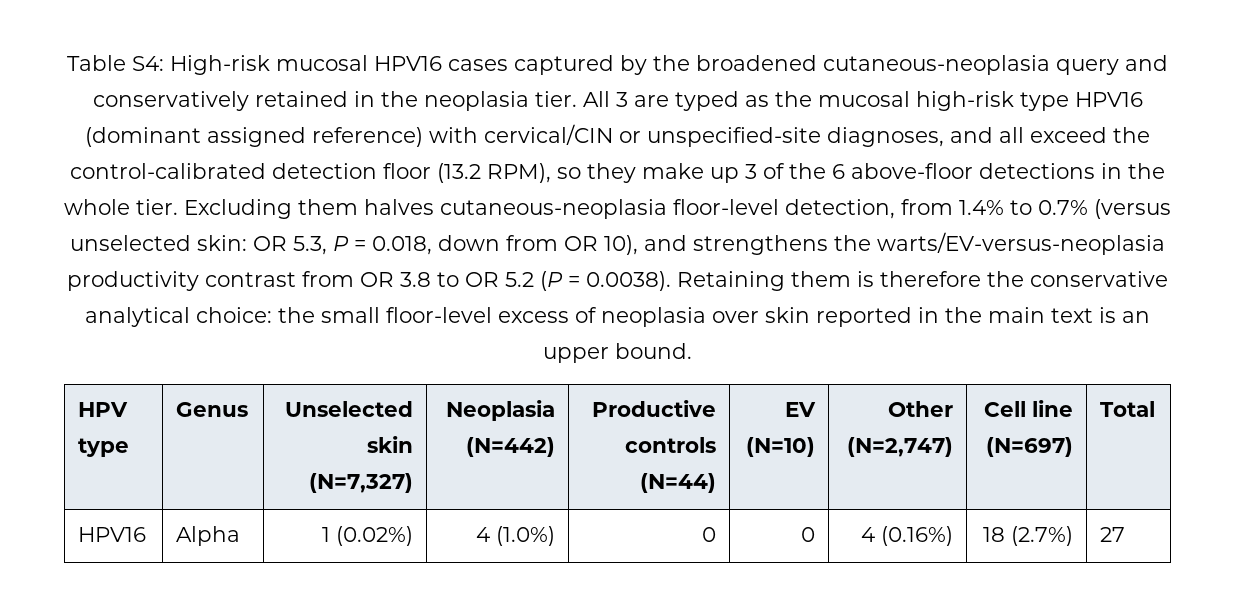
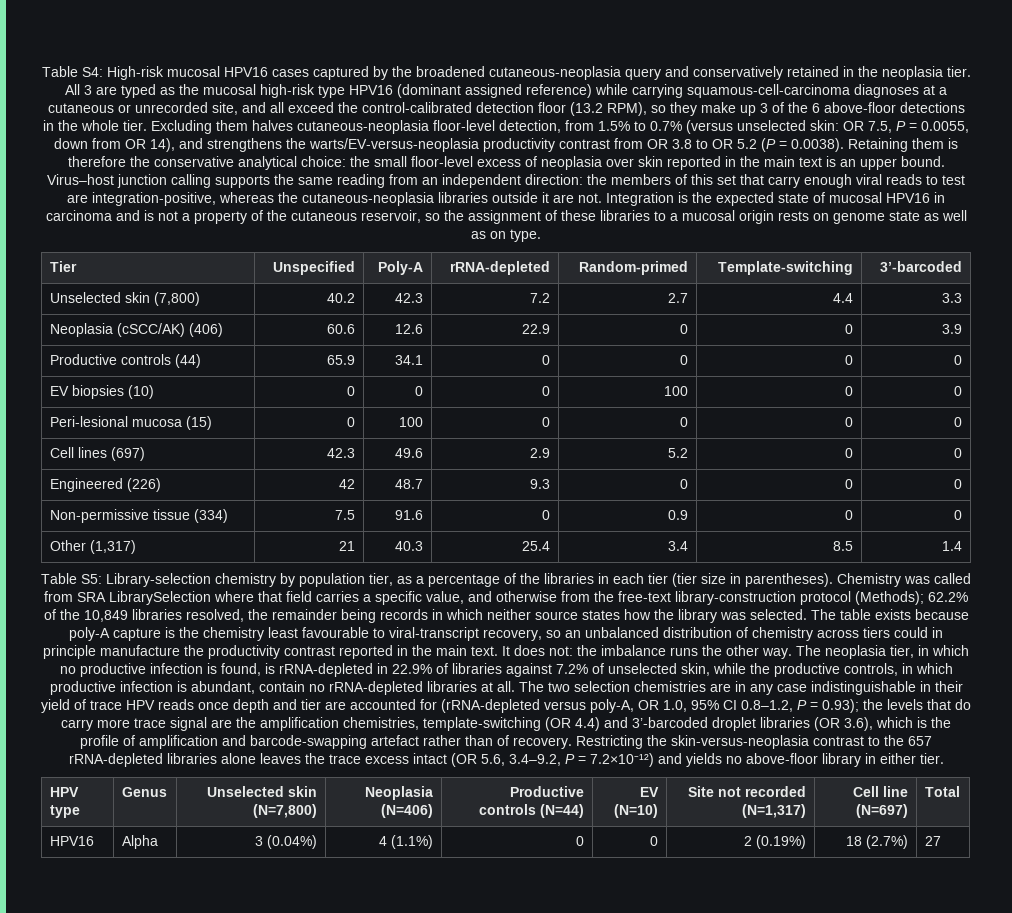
- All 3 are typed as the mucosal high-risk type HPV16 (dominant assigned reference) with cervical/CIN or unspecified-site diagnoses, and all exceed the control-calibrated detection floor (13.2 RPM), so they make up 3 of the 6 above-floor detections in the whole tier.
+ All 3 are typed as the mucosal high-risk type HPV16 (dominant assigned reference) while carrying squamous-cell-carcinoma diagnoses at a cutaneous or unrecorded site, and all exceed the control-calibrated detection floor (13.2 RPM), so they make up 3 of the 6 above-floor detections in the whole tier.
- Excluding them halves cutaneous-neoplasia floor-level detection, from 1.4% to 0.7% (versus unselected skin: OR 5.3, P = 0.018, down from OR 10), and strengthens the warts/EV-versus-neoplasia productivity contrast from OR 3.8 to OR 5.2 (P = 0.0038). Retaining them is therefore the conservative analytical choice: the small floor-level excess of neoplasia over skin reported in the main text is an upper bound.
+ Excluding them halves cutaneous-neoplasia floor-level detection, from 1.5% to 0.7% (versus unselected skin: OR 7.5, P = 0.0055, down from OR 14), and strengthens the warts/EV-versus-neoplasia productivity contrast from OR 3.8 to OR 5.2 (P = 0.0038). Retaining them is therefore the conservative analytical choice: the small floor-level excess of neoplasia over skin reported in the main text is an upper bound. Virus–host junction calling supports the same reading from an independent direction: the members of this set that carry enough viral reads to test are integration-positive, whereas the cutaneous-neoplasia libraries outside it are not. Integration is the expected state of mucosal HPV16 in carcinoma and is not a property of the cutaneous reservoir, so the assignment of these libraries to a mucosal origin rests on genome state as well as on type.
+ Tier | Unspecified | Poly-A | rRNA-depleted | Random-primed | Template-switching | 3’-barcoded
+ Unselected skin (7,800) | 40.2 | 42.3 | 7.2 | 2.7 | 4.4 | 3.3
+ Neoplasia (cSCC/AK) (406) | 60.6 | 12.6 | 22.9 | 0 | 0 | 3.9
+ Productive controls (44) | 65.9 | 34.1 | 0 | 0 | 0 | 0
+ EV biopsies (10) | 0 | 0 | 0 | 100 | 0 | 0
+ Peri-lesional mucosa (15) | 0 | 100 | 0 | 0 | 0 | 0
+ Cell lines (697) | 42.3 | 49.6 | 2.9 | 5.2 | 0 | 0
+ Engineered (226) | 42 | 48.7 | 9.3 | 0 | 0 | 0
+ Non-permissive tissue (334) | 7.5 | 91.6 | 0 | 0.9 | 0 | 0
+ Other (1,317) | 21 | 40.3 | 25.4 | 3.4 | 8.5 | 1.4
+ Table S5: Library-selection chemistry by population tier, as a percentage of the libraries in each tier (tier size in parentheses). Chemistry was called from SRA LibrarySelection where that field carries a specific value, and otherwise from the free-text library-construction protocol (Methods); 62.2% of the 10,849 libraries resolved, the remainder being records in which neither source states how the library was selected. The table exists because poly-A capture is the chemistry least favourable to viral-transcript recovery, so an unbalanced distribution of chemistry across tiers could in principle manufacture the productivity contrast reported in the main text. It does not: the imbalance runs the other way. The neoplasia tier, in which no productive infection is found, is rRNA-depleted in 22.9% of libraries against 7.2% of unselected skin, while the productive controls, in which productive infection is abundant, contain no rRNA-depleted libraries at all. The two selection chemistries are in any case indistinguishable in their yield of trace HPV reads once depth and tier are accounted for (rRNA-depleted versus poly-A, OR 1.0, 95% CI 0.8–1.2, P = 0.93); the levels that do carry more trace signal are the amplification chemistries, template-switching (OR 4.4) and 3’-barcoded droplet libraries (OR 3.6), which is the profile of amplification and barcode-swapping artefact rather than of recovery. Restricting the skin-versus-neoplasia contrast to the 657 rRNA-depleted libraries alone leaves the trace excess intact (OR 5.6, 3.4–9.2, P = 7.2×10⁻¹²) and yields no above-floor library in either tier.
- HPV type | Genus | Unselected skin (N=7,327) | Neoplasia (N=442) | Productive controls (N=44) | EV (N=10) | Other (N=2,747) | Cell line (N=697) | Total
+ HPV type | Genus | Unselected skin (N=7,800) | Neoplasia (N=406) | Productive controls (N=44) | EV (N=10) | Site not recorded (N=1,317) | Cell line (N=697) | Total
- HPV16 | Alpha | 1 (0.02%) | 4 (1.0%) | 0 | 0 | 4 (0.16%) | 18 (2.7%) | 27
+ HPV16 | Alpha | 3 (0.04%) | 4 (1.1%) | 0 | 0 | 2 (0.19%) | 18 (2.7%) | 27

